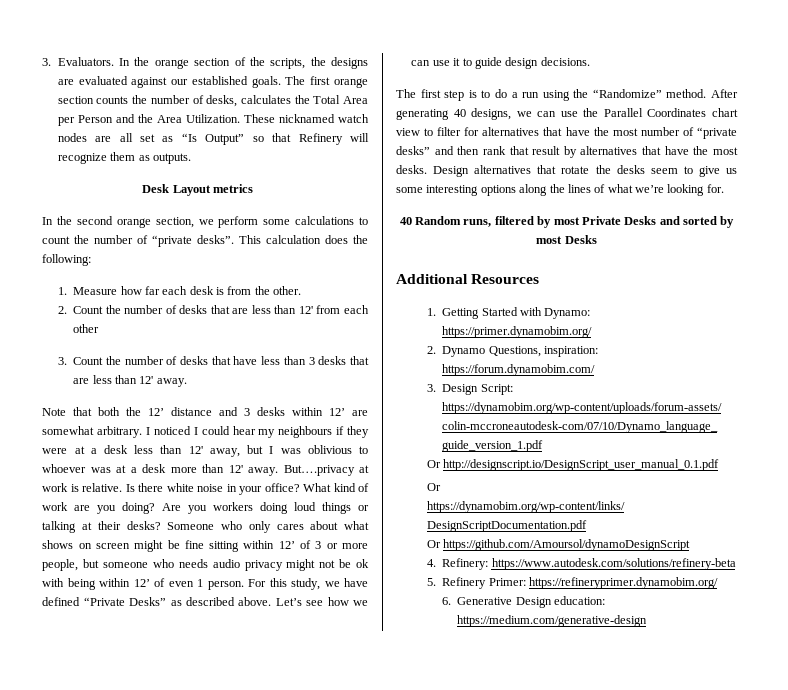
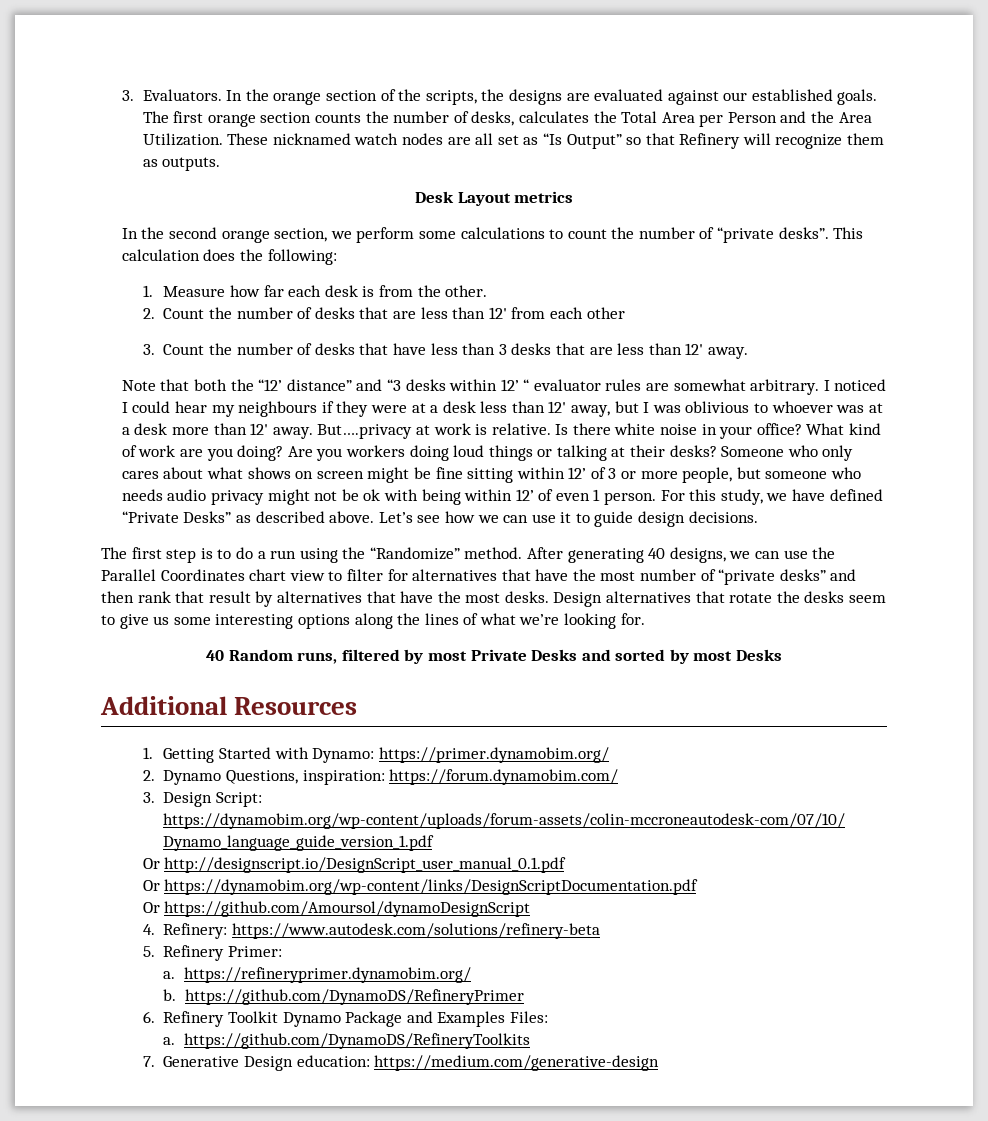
- Note that both the 12’ distance and 3 desks within 12’ are somewhat arbitrary.
+ Note that both the “12’ distance” and “3 desks within 12’ “ evaluator rules are somewhat arbitrary.
- 5. Refinery Primer: https://refineryprimer.dynamobim.org/
+ 5. Refinery Primer:
+ a. https://refineryprimer.dynamobim.org/
- 6. Generative Design education: https://medium.com/generative-design
+ b. https://github.com/DynamoDS/RefineryPrimer
+ 6. Refinery Toolkit Dynamo Package and Examples Files:
+ a. https://github.com/DynamoDS/RefineryToolkits
+ 7. Generative Design education: https://medium.com/generative-design

